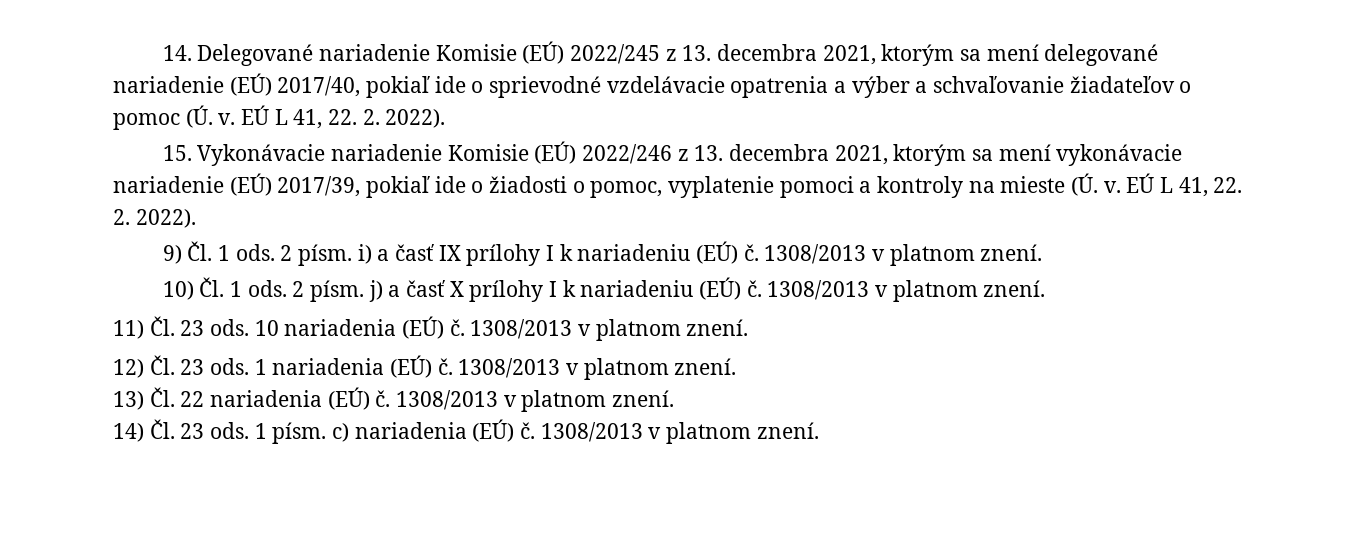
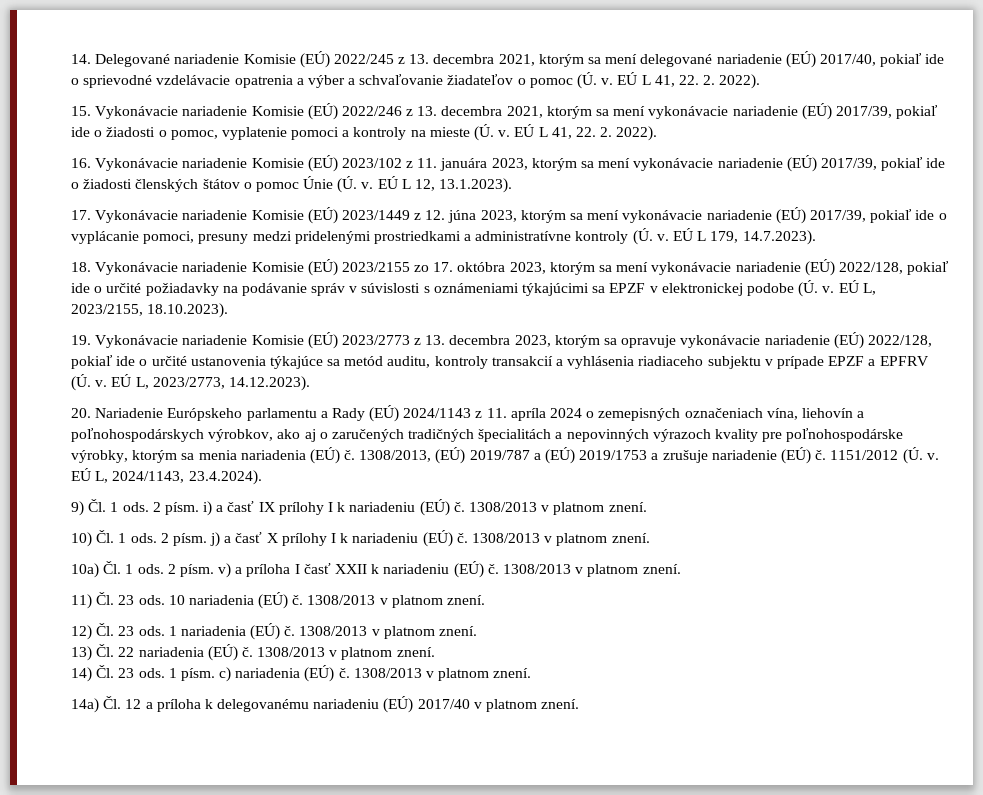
+ 16. Vykonávacie nariadenie Komisie (EÚ) 2023/102 z 11. januára 2023, ktorým sa mení vykonávacie nariadenie (EÚ) 2017/39, pokiaľ ide o žiadosti členských štátov o pomoc Únie (Ú. v. EÚ L 12, 13.1.2023).
+ 17. Vykonávacie nariadenie Komisie (EÚ) 2023/1449 z 12. júna 2023, ktorým sa mení vykonávacie nariadenie (EÚ) 2017/39, pokiaľ ide o vyplácanie pomoci, presuny medzi pridelenými prostriedkami a administratívne kontroly (Ú. v. EÚ L 179, 14.7.2023).
+ 18. Vykonávacie nariadenie Komisie (EÚ) 2023/2155 zo 17. októbra 2023, ktorým sa mení vykonávacie nariadenie (EÚ) 2022/128, pokiaľ ide o určité požiadavky na podávanie správ v súvislosti s oznámeniami týkajúcimi sa EPZF v elektronickej podobe (Ú. v. EÚ L, 2023/2155, 18.10.2023).
+ 19. Vykonávacie nariadenie Komisie (EÚ) 2023/2773 z 13. decembra 2023, ktorým sa opravuje vykonávacie nariadenie (EÚ) 2022/128, pokiaľ ide o určité ustanovenia týkajúce sa metód auditu, kontroly transakcií a vyhlásenia riadiaceho subjektu v prípade EPZF a EPFRV (Ú. v. EÚ L, 2023/2773, 14.12.2023).
+ 20. Nariadenie Európskeho parlamentu a Rady (EÚ) 2024/1143 z 11. apríla 2024 o zemepisných označeniach vína, liehovín a poľnohospodárskych výrobkov, ako aj o zaručených tradičných špecialitách a nepovinných výrazoch kvality pre poľnohospodárske výrobky, ktorým sa menia nariadenia (EÚ) č. 1308/2013, (EÚ) 2019/787 a (EÚ) 2019/1753 a zrušuje nariadenie (EÚ) č. 1151/2012 (Ú. v. EÚ L, 2024/1143, 23.4.2024).
+ 10a) Čl. 1 ods. 2 písm. v) a príloha I časť XXII k nariadeniu (EÚ) č. 1308/2013 v platnom znení.
+ 14a) Čl. 12 a príloha k delegovanému nariadeniu (EÚ) 2017/40 v platnom znení.

